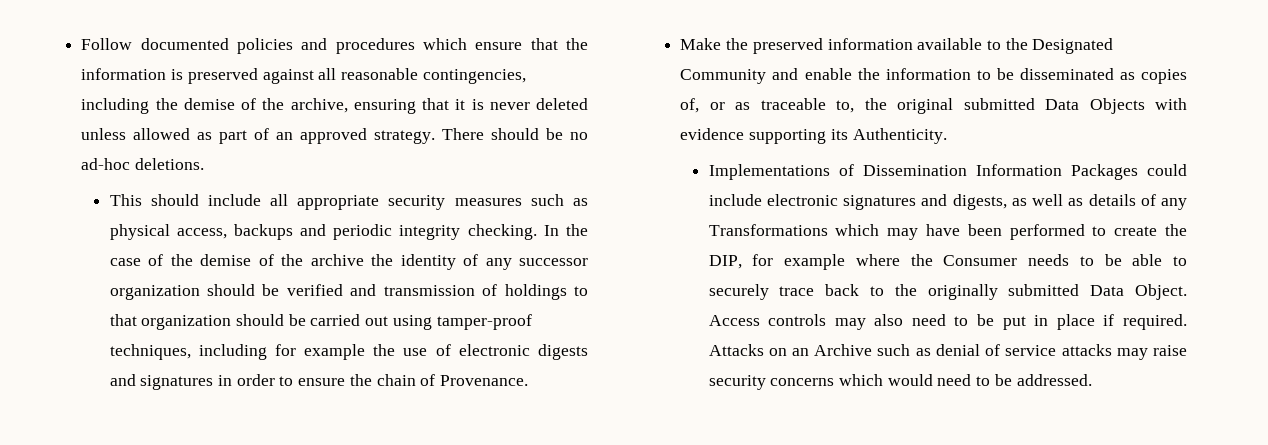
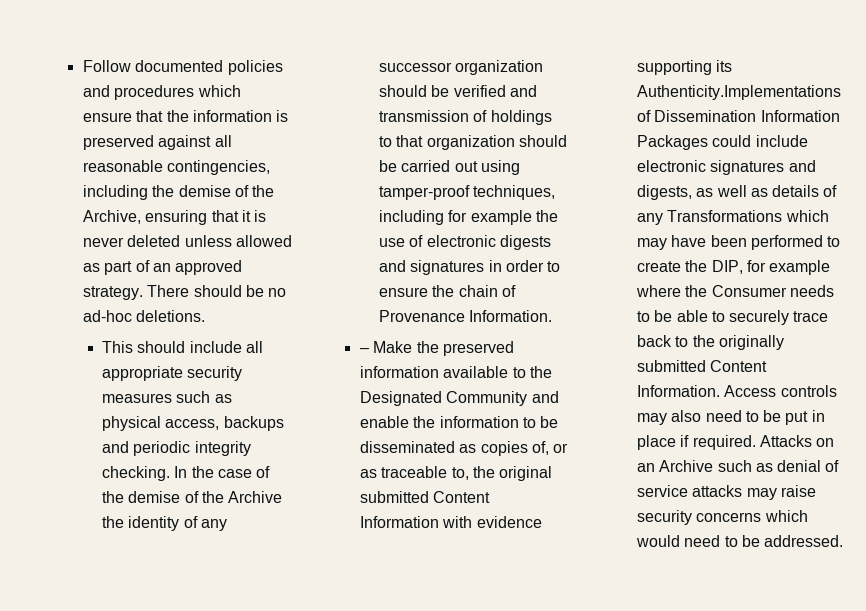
- Follow documented policies and procedures which ensure that the information is preserved against all reasonable contingencies, including the demise of the archive, ensuring that it is never deleted unless allowed as part of an approved strategy.
+ Follow documented policies and procedures which ensure that the information is preserved against all reasonable contingencies, including the demise of the Archive, ensuring that it is never deleted unless allowed as part of an approved strategy.
- In the case of the demise of the archive the identity of any successor organization should be verified and transmission of holdings to that organization should be carried out using tamper-proof techniques, including for example the use of electronic digests and signatures in order to ensure the chain of Provenance.
- Make the preserved information available to the Designated Community and enable the information to be disseminated as copies of, or as traceable to, the original submitted Data Objects with evidence supporting its Authenticity.
- Implementations of Dissemination Information Packages could include electronic signatures and digests, as well as details of any Transformations which may have been performed to create the DIP, for example where the Consumer needs to be able to securely trace back to the originally submitted Data Object.
+ In the case of the demise of the Archive the identity of any successor organization should be verified and transmission of holdings to that organization should be carried out using tamper-proof techniques, including for example the use of electronic digests and signatures in order to ensure the chain of Provenance Information.
+ – Make the preserved information available to the Designated Community and enable the information to be disseminated as copies of, or as traceable to, the original submitted Content Information with evidence supporting its Authenticity.Implementations of Dissemination Information Packages could include electronic signatures and digests, as well as details of any Transformations which may have been performed to create the DIP, for example where the Consumer needs to be able to securely trace back to the originally submitted Content Information.

